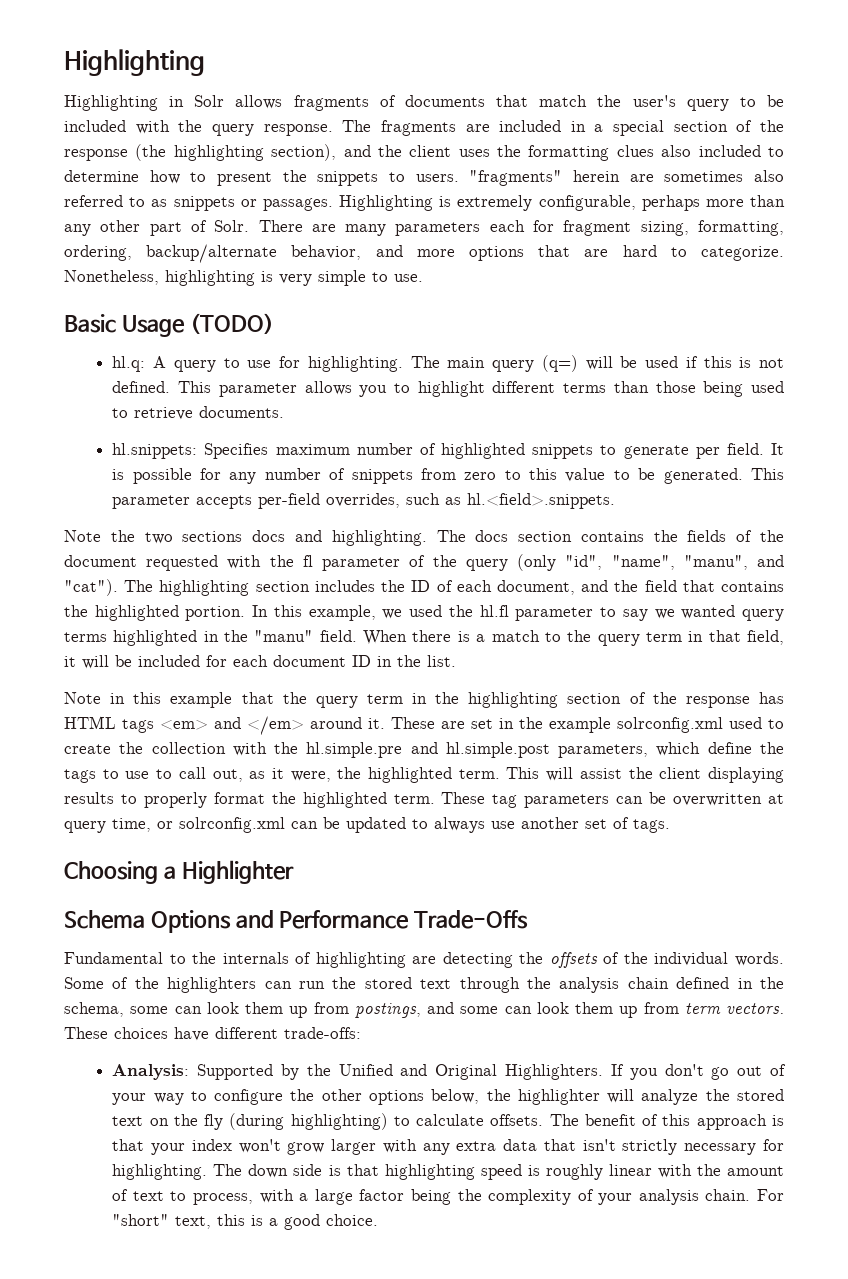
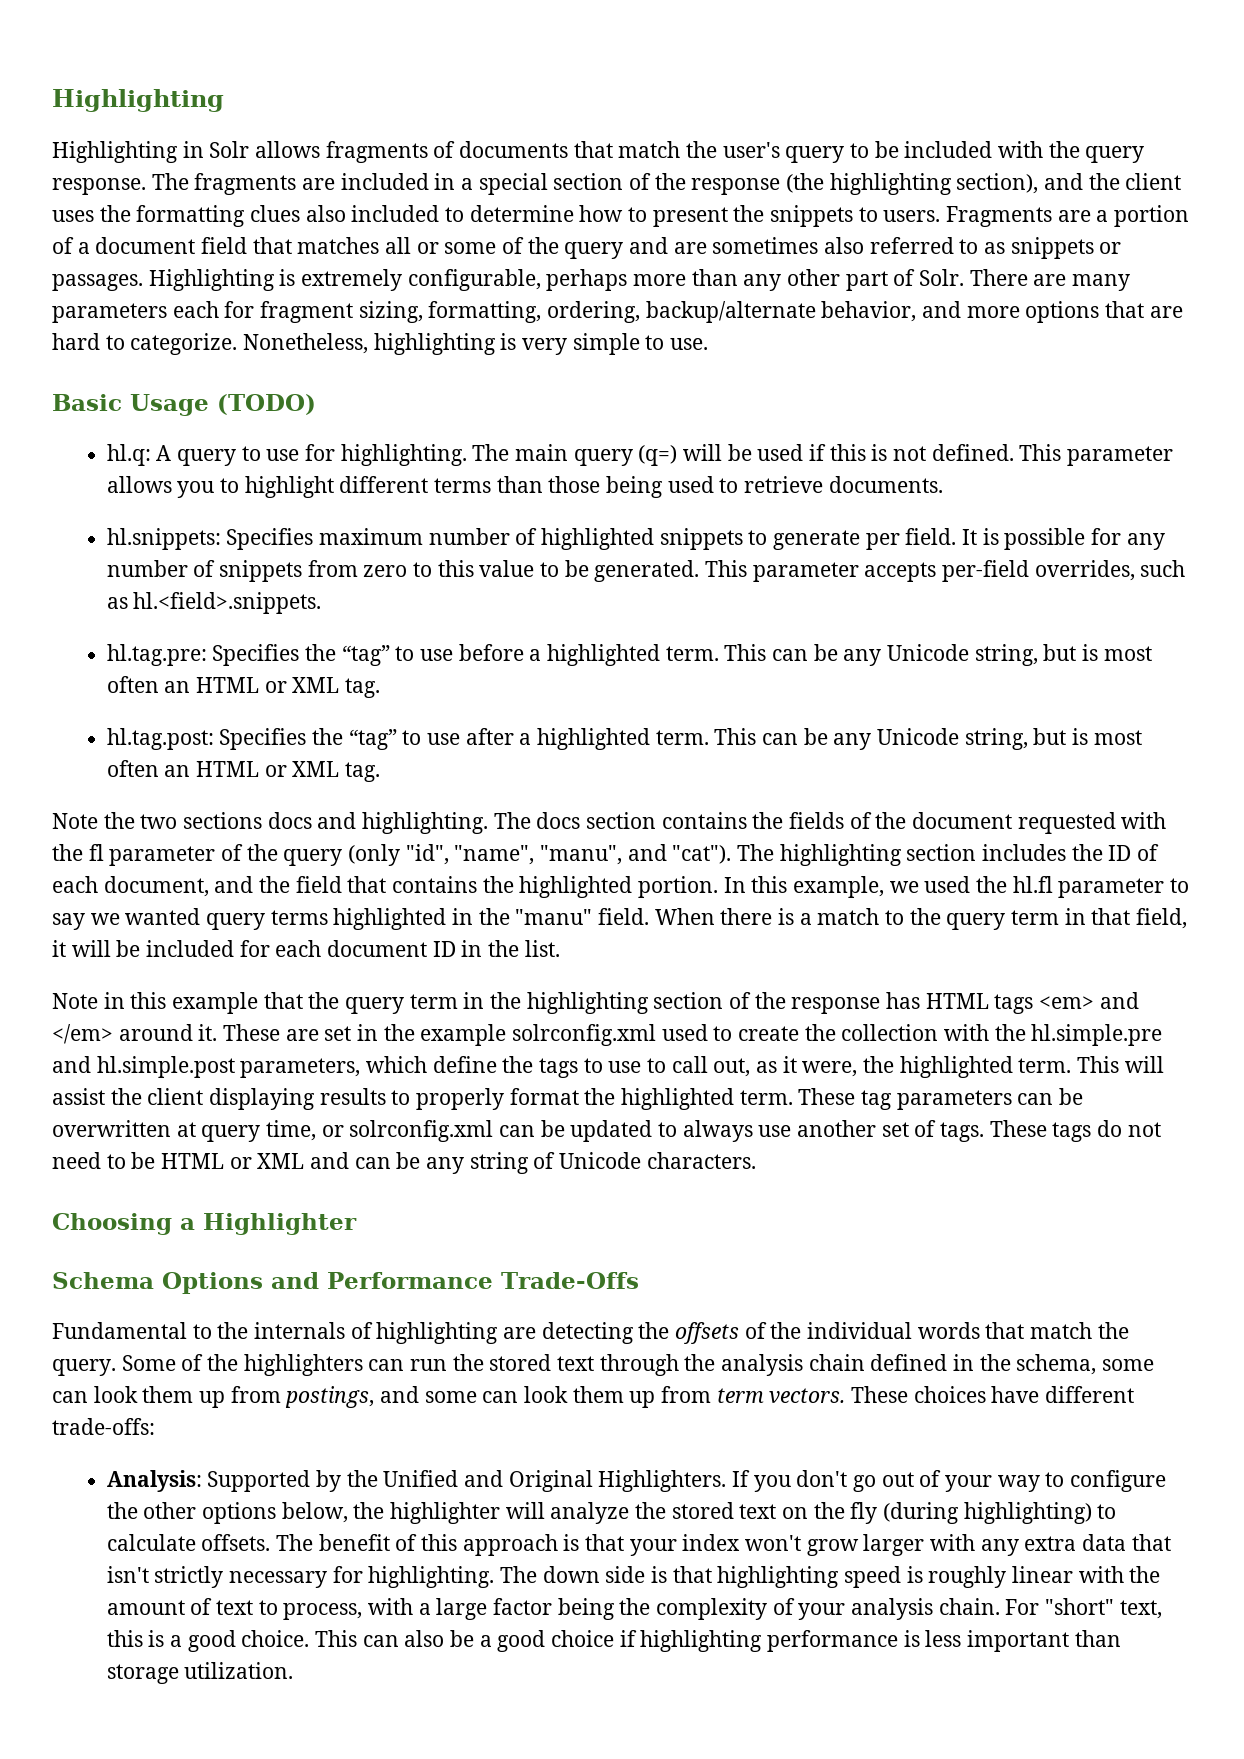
- "fragments" herein are sometimes also referred to as snippets or passages.
+ Fragments are a portion of a document field that matches all or some of the query and are sometimes also referred to as snippets or passages.
+ hl.tag.pre: Specifies the “tag” to use before a highlighted term. This can be any Unicode string, but is most often an HTML or XML tag.
+ hl.tag.post: Specifies the “tag” to use after a highlighted term. This can be any Unicode string, but is most often an HTML or XML tag.
+ These tags do not need to be HTML or XML and can be any string of Unicode characters.
- Fundamental to the internals of highlighting are detecting the offsets of the individual words.
+ Fundamental to the internals of highlighting are detecting the offsets of the individual words that match the query.
+ This can also be a good choice if highlighting performance is less important than storage utilization.

